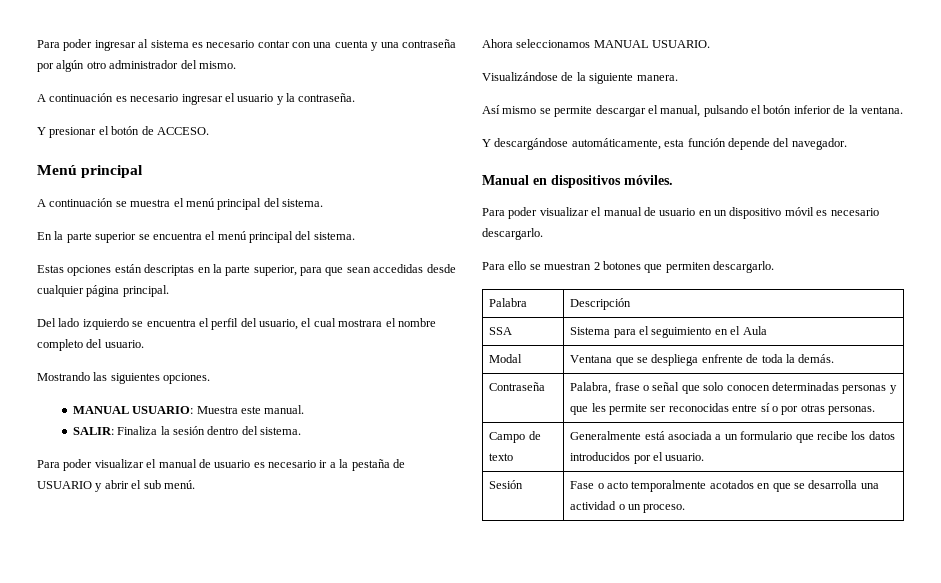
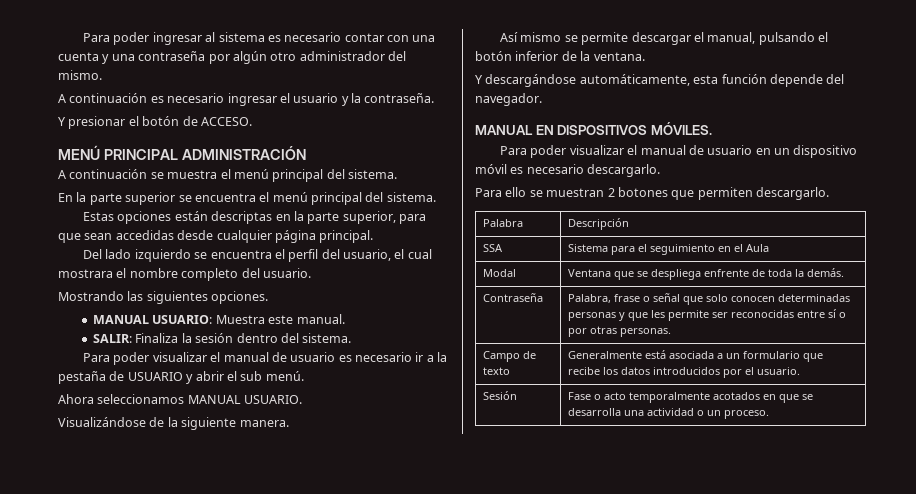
- Menú principal
+ MENÚ PRINCIPAL ADMINISTRACIÓN
- Manual en dispositivos móviles.
+ MANUAL EN DISPOSITIVOS MÓVILES.

